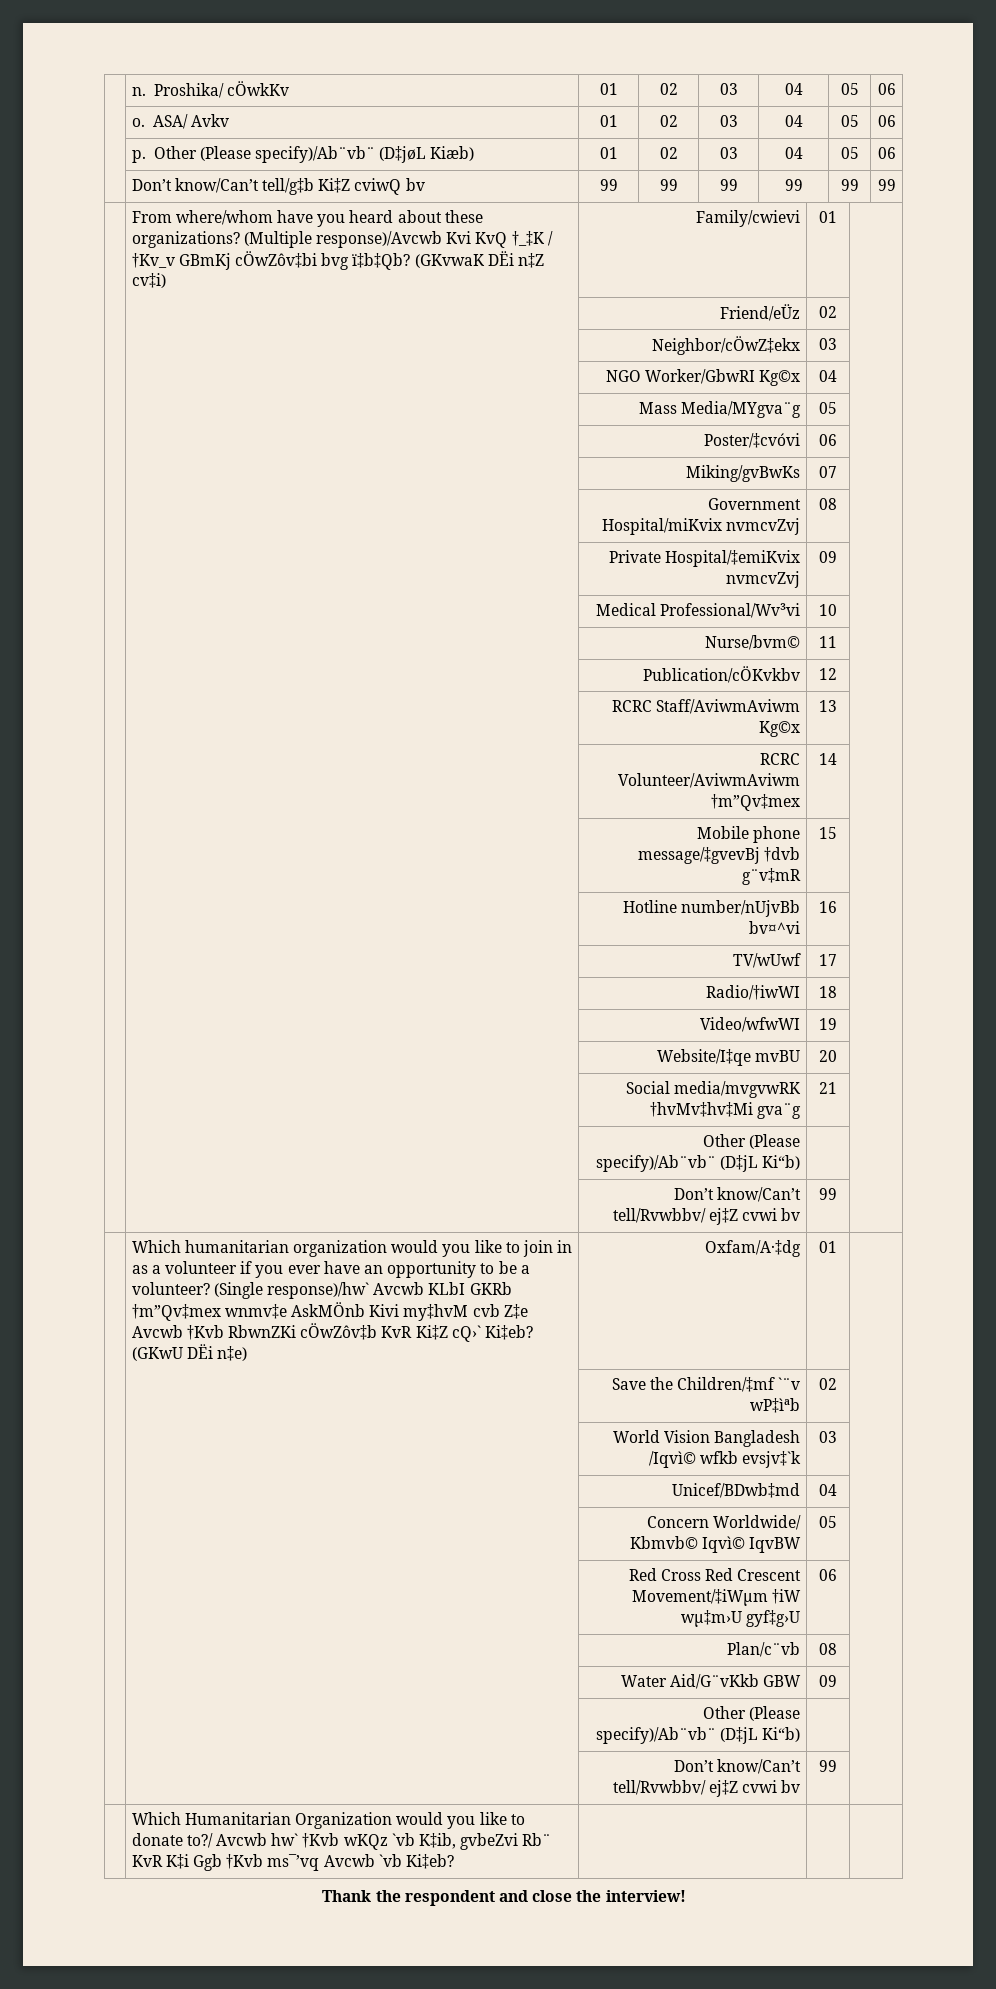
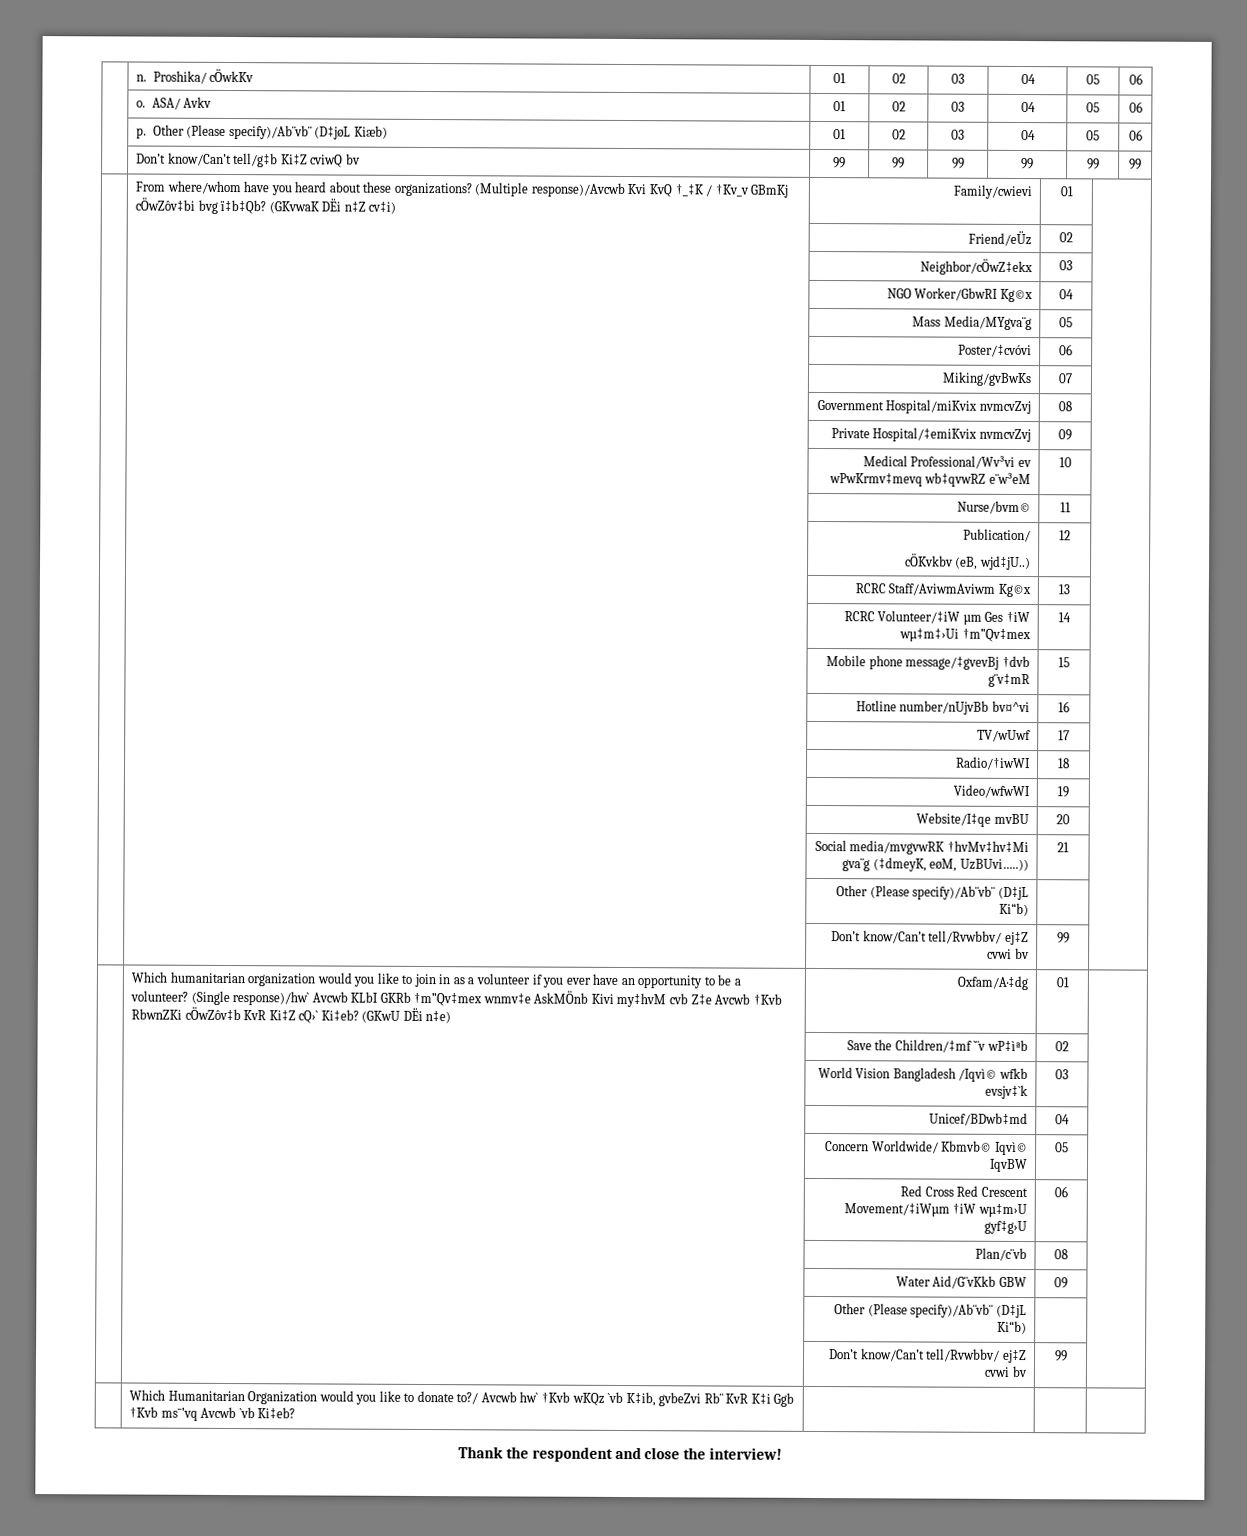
- | | Medical Professional/Wv³vi | 10 |
+ | | Medical Professional/Wv³vi ev wPwKrmv‡mevq wb‡qvwRZ e¨w³eM | 10 |
- | | Publication/cÖKvkbv | 12 |
+ | | Publication/
+ cÖKvkbv (eB, wjd‡jU..) | 12 |
- | | RCRC Volunteer/AviwmAviwm †m”Qv‡mex | 14 |
+ | | RCRC Volunteer/‡iW µm Ges †iW wµ‡m‡›Ui †m”Qv‡mex | 14 |
- | | Social media/mvgvwRK †hvMv‡hv‡Mi gva¨g | 21 |
+ | | Social media/mvgvwRK †hvMv‡hv‡Mi gva¨g (‡dmeyK, eøM, UzBUvi…..)) | 21 |

